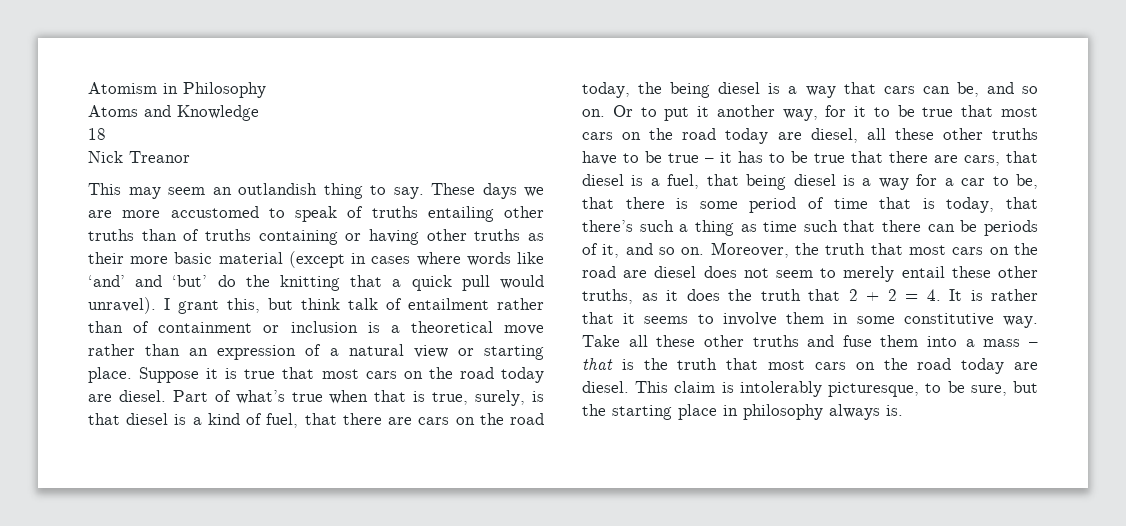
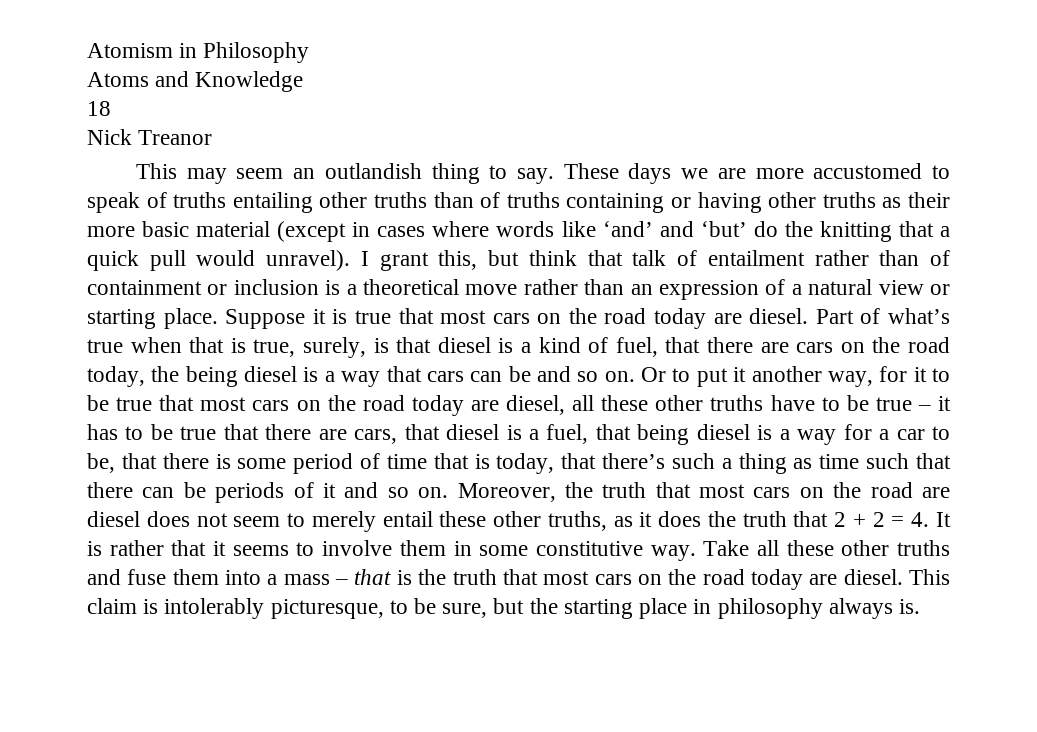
- I grant this, but think talk of entailment rather than of containment or inclusion is a theoretical move rather than an expression of a natural view or starting place.
+ I grant this, but think that talk of entailment rather than of containment or inclusion is a theoretical move rather than an expression of a natural view or starting place.
- Part of what’s true when that is true, surely, is that diesel is a kind of fuel, that there are cars on the road today, the being diesel is a way that cars can be, and so on.
+ Part of what’s true when that is true, surely, is that diesel is a kind of fuel, that there are cars on the road today, the being diesel is a way that cars can be and so on.
- Or to put it another way, for it to be true that most cars on the road today are diesel, all these other truths have to be true – it has to be true that there are cars, that diesel is a fuel, that being diesel is a way for a car to be, that there is some period of time that is today, that there’s such a thing as time such that there can be periods of it, and so on.
+ Or to put it another way, for it to be true that most cars on the road today are diesel, all these other truths have to be true – it has to be true that there are cars, that diesel is a fuel, that being diesel is a way for a car to be, that there is some period of time that is today, that there’s such a thing as time such that there can be periods of it and so on.

